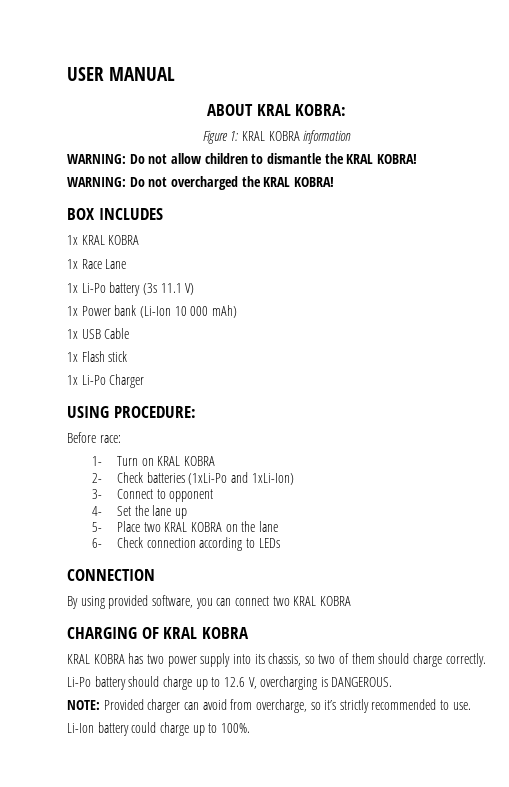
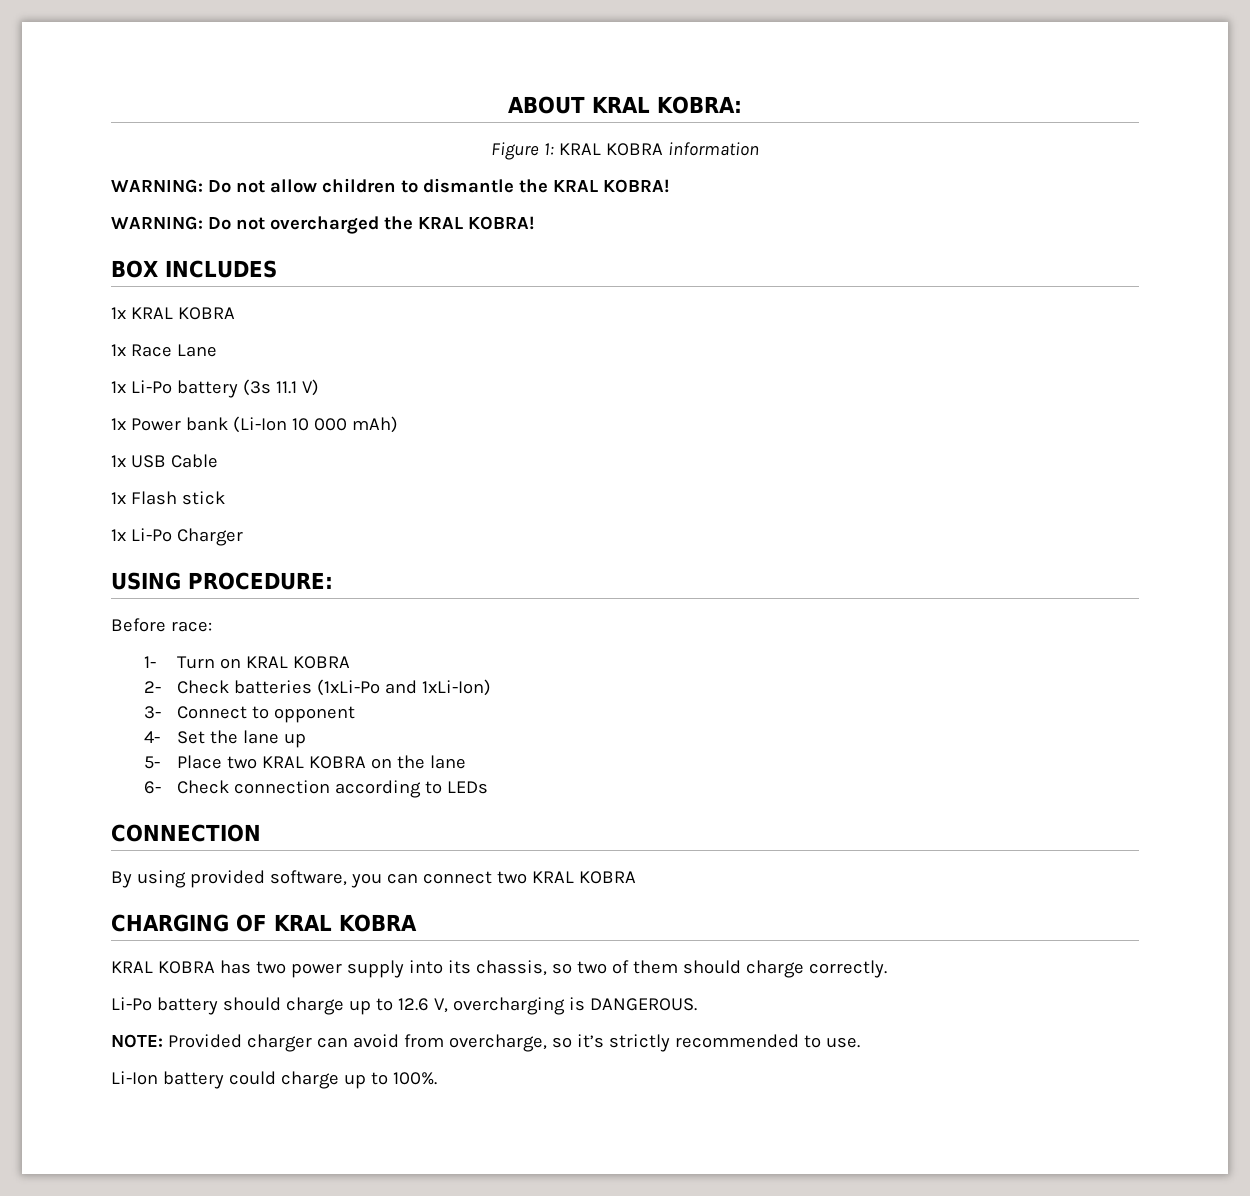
- USER MANUAL

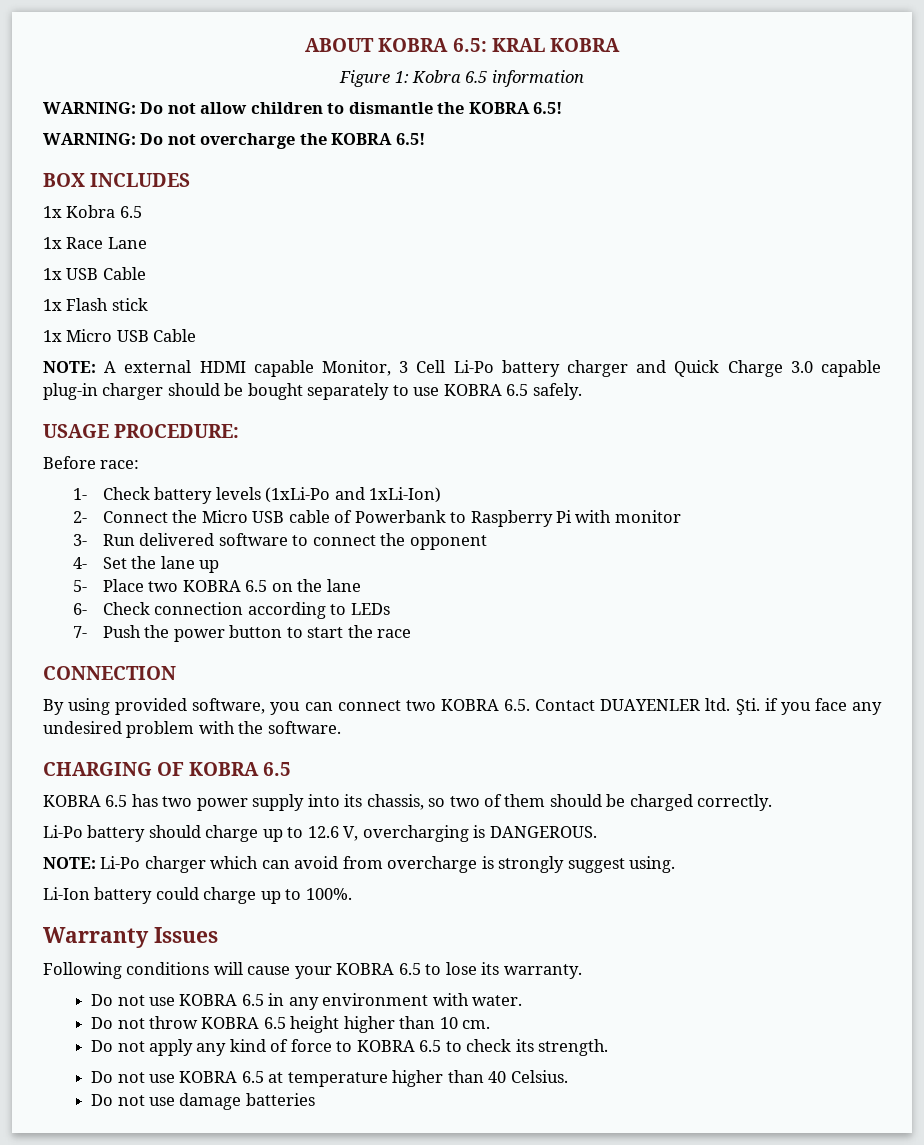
- ABOUT KRAL KOBRA:
+ ABOUT KOBRA 6.5: KRAL KOBRA
- Figure 1: KRAL KOBRA information
+ Figure 1: Kobra 6.5 information
- WARNING: Do not allow children to dismantle the KRAL KOBRA!
- WARNING: Do not overcharged the KRAL KOBRA!
+ WARNING: Do not allow children to dismantle the KOBRA 6.5!
+ WARNING: Do not overcharge the KOBRA 6.5!
- 1x KRAL KOBRA
+ 1x Kobra 6.5
- 1x Li-Po battery (3s 11.1 V)
- 1x Power bank (Li-Ion 10 000 mAh)
- 1x Li-Po Charger
- USING PROCEDURE:
+ 1x Micro USB Cable
+ NOTE: A external HDMI capable Monitor, 3 Cell Li-Po battery charger and Quick Charge 3.0 capable plug-in charger should be bought separately to use KOBRA 6.5 safely.
+ USAGE PROCEDURE:
  Before race:
- 1- Turn on KRAL KOBRA
- 2- Check batteries (1xLi-Po and 1xLi-Ion)
- 3- Connect to opponent
+ 1- Check battery levels (1xLi-Po and 1xLi-Ion)
+ 2- Connect the Micro USB cable of Powerbank to Raspberry Pi with monitor
+ 3- Run delivered software to connect the opponent
- 5- Place two KRAL KOBRA on the lane
+ 5- Place two KOBRA 6.5 on the lane
+ 7- Push the power button to start the race
- By using provided software, you can connect two KRAL KOBRA
+ By using provided software, you can connect two KOBRA 6.5. Contact DUAYENLER ltd. Şti. if you face any undesired problem with the software.
- CHARGING OF KRAL KOBRA
- KRAL KOBRA has two power supply into its chassis, so two of them should charge correctly.
+ CHARGING OF KOBRA 6.5
+ KOBRA 6.5 has two power supply into its chassis, so two of them should be charged correctly.
- NOTE: Provided charger can avoid from overcharge, so it’s strictly recommended to use.
+ NOTE: Li-Po charger which can avoid from overcharge is strongly suggest using.
+ Warranty Issues
+ Following conditions will cause your KOBRA 6.5 to lose its warranty.
+ Do not use KOBRA 6.5 in any environment with water.
+ Do not throw KOBRA 6.5 height higher than 10 cm.
+ Do not apply any kind of force to KOBRA 6.5 to check its strength.
+ Do not use KOBRA 6.5 at temperature higher than 40 Celsius.
+ Do not use damage batteries

